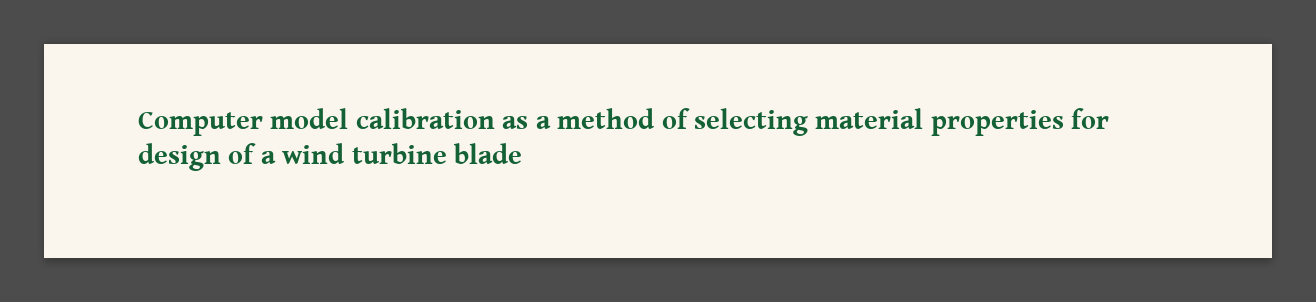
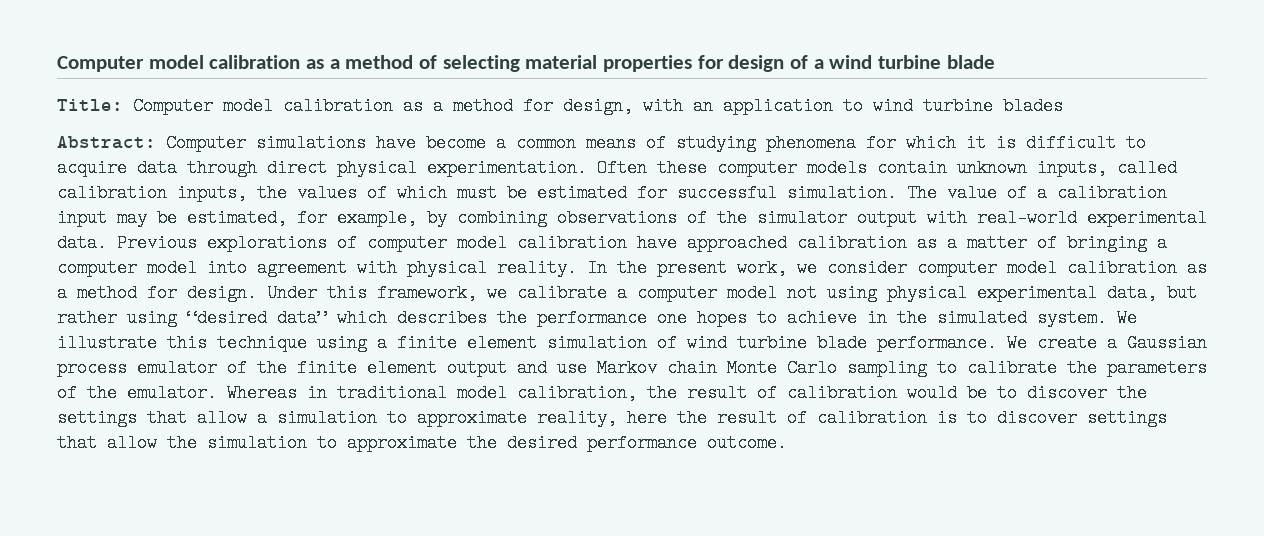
+ Title: Computer model calibration as a method for design, with an application to wind turbine blades
+ Abstract: Computer simulations have become a common means of studying phenomena for which it is difficult to acquire data through direct physical experimentation. Often these computer models contain unknown inputs, called calibration inputs, the values of which must be estimated for successful simulation. The value of a calibration input may be estimated, for example, by combining observations of the simulator output with real-world experimental data. Previous explorations of computer model calibration have approached calibration as a matter of bringing a computer model into agreement with physical reality. In the present work, we consider computer model calibration as a method for design. Under this framework, we calibrate a computer model not using physical experimental data, but rather using “desired data” which describes the performance one hopes to achieve in the simulated system. We illustrate this technique using a finite element simulation of wind turbine blade performance. We create a Gaussian process emulator of the finite element output and use Markov chain Monte Carlo sampling to calibrate the parameters of the emulator. Whereas in traditional model calibration, the result of calibration would be to discover the settings that allow a simulation to approximate reality, here the result of calibration is to discover settings that allow the simulation to approximate the desired performance outcome.

